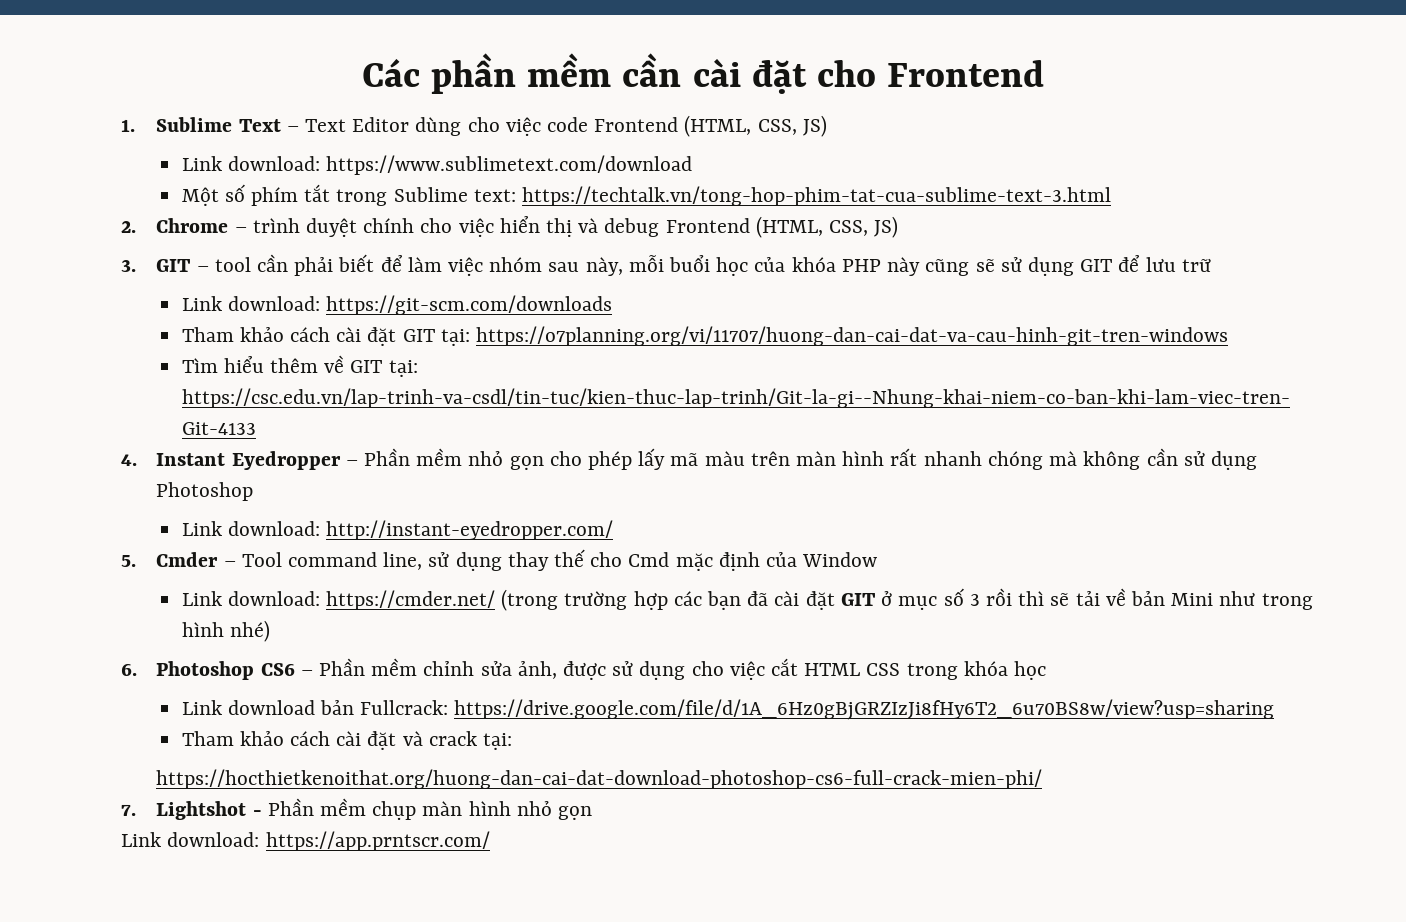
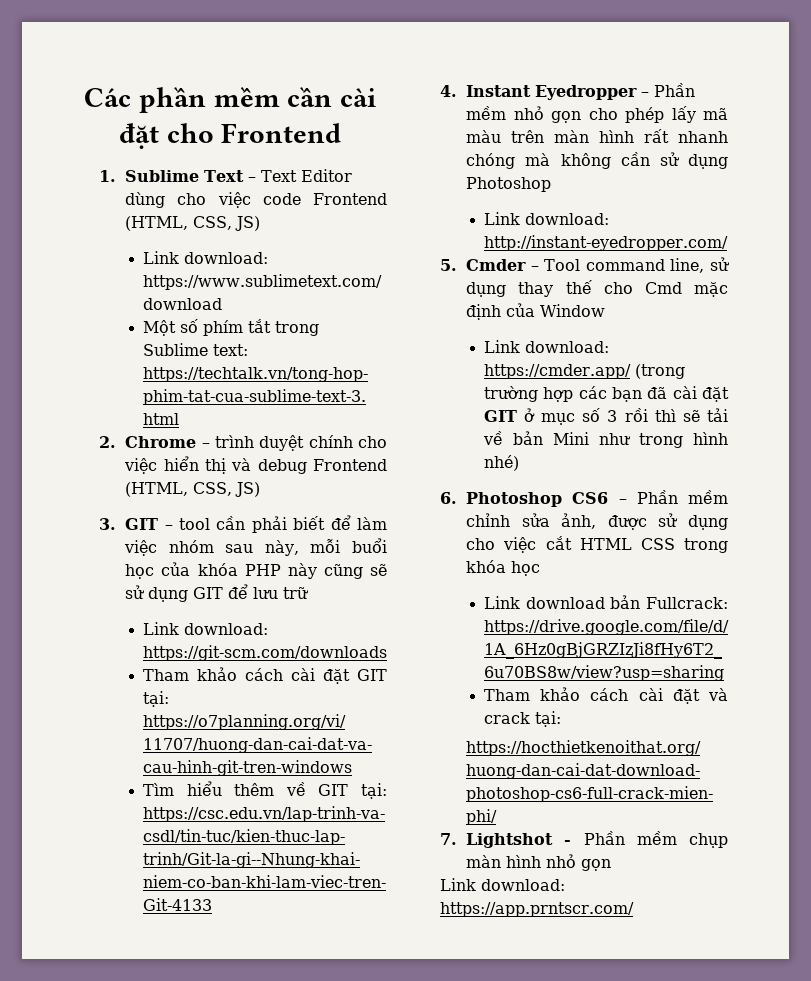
- Link download: https://cmder.net/ (trong trường hợp các bạn đã cài đặt GIT ở mục số 3 rồi thì sẽ tải về bản Mini như trong hình nhé)
+ Link download: https://cmder.app/ (trong trường hợp các bạn đã cài đặt GIT ở mục số 3 rồi thì sẽ tải về bản Mini như trong hình nhé)

